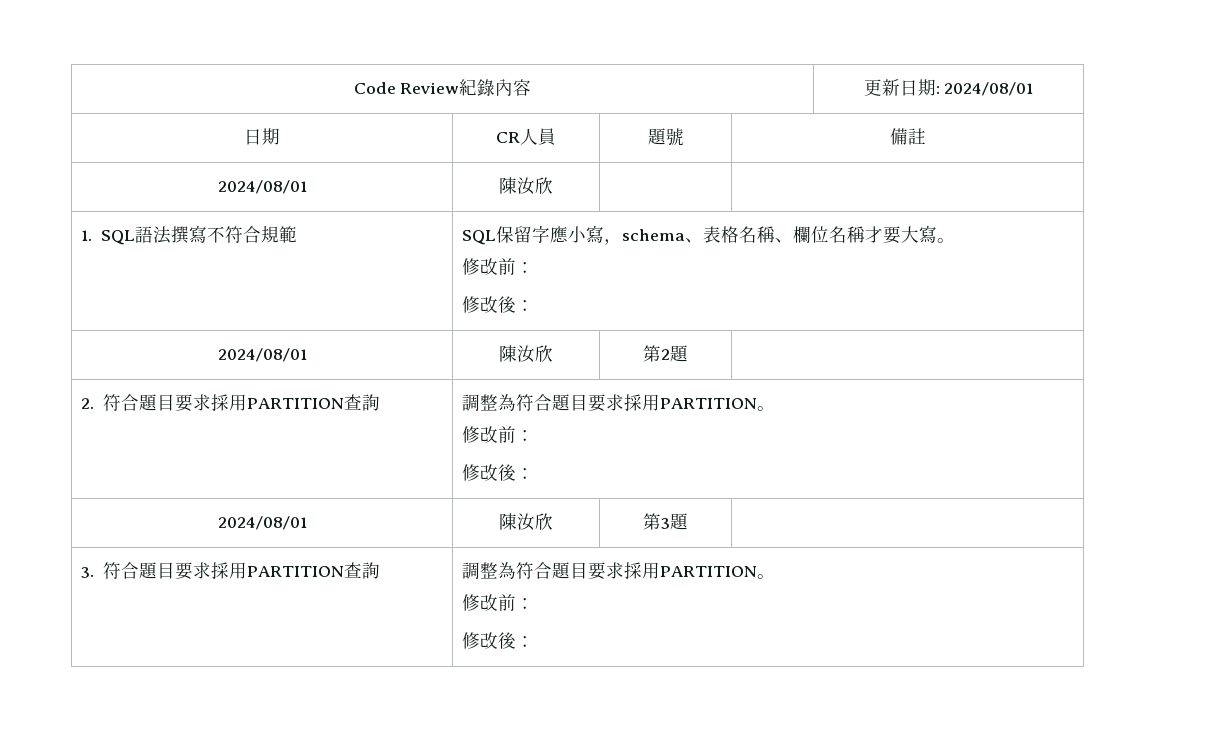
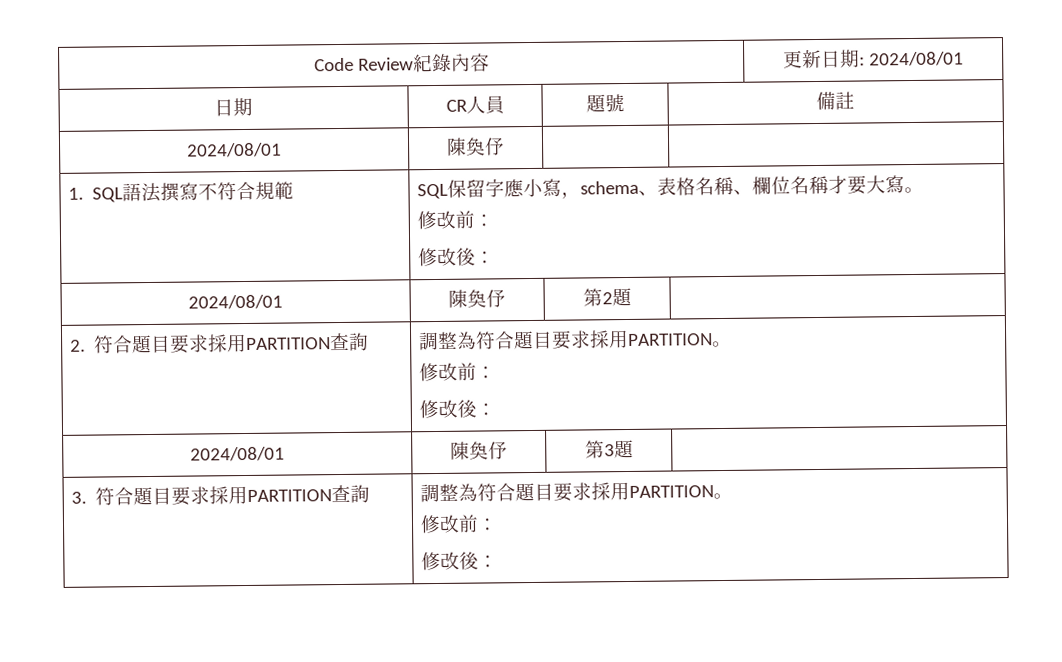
- 2024/08/01 | 陳汝欣 | |
+ 2024/08/01 | 陳奐伃 | |
- 2024/08/01 | 陳汝欣 | 第2題 |
+ 2024/08/01 | 陳奐伃 | 第2題 |
- 2024/08/01 | 陳汝欣 | 第3題 |
+ 2024/08/01 | 陳奐伃 | 第3題 |

